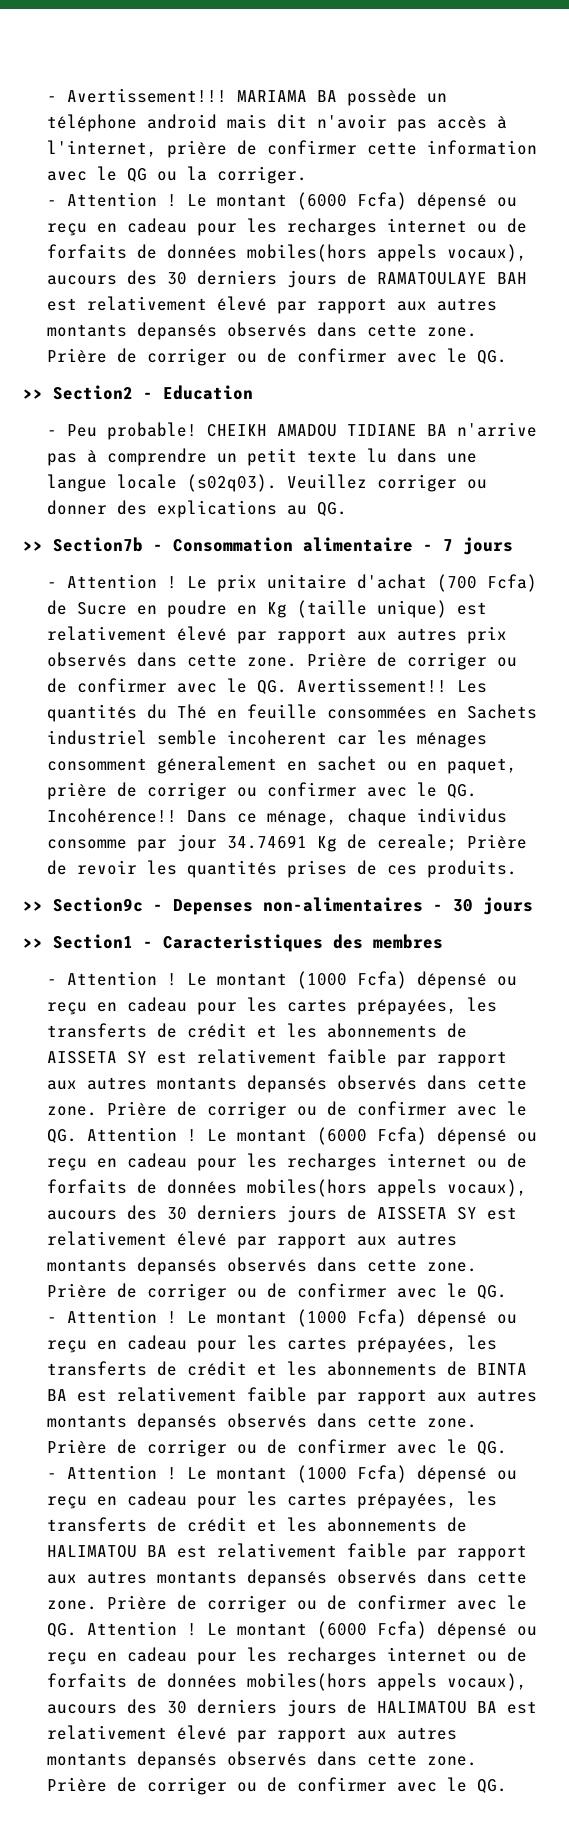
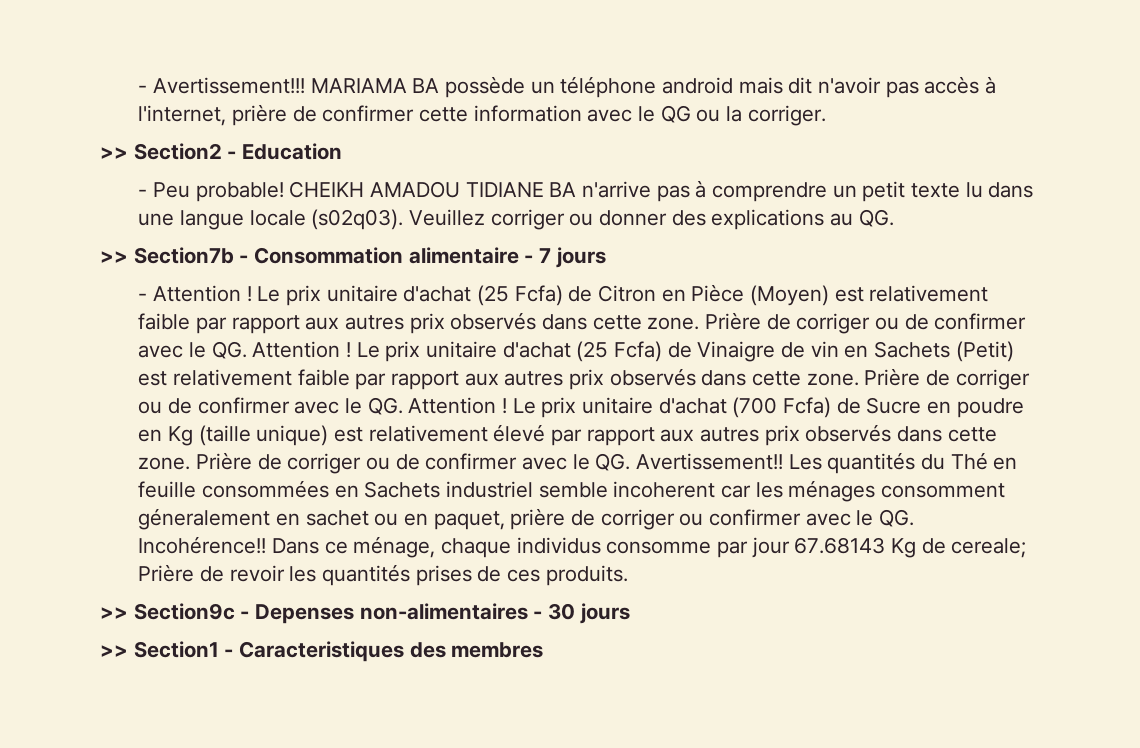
- - Attention ! Le montant (6000 Fcfa) dépensé ou reçu en cadeau pour les recharges internet ou de forfaits de données mobiles(hors appels vocaux), aucours des 30 derniers jours de RAMATOULAYE BAH est relativement élevé par rapport aux autres montants depansés observés dans cette zone. Prière de corriger ou de confirmer avec le QG.
- Le prix unitaire d'achat (700 Fcfa) de Sucre en poudre en Kg (taille unique) est relativement élevé par rapport aux autres prix observés dans cette zone.
+ Le prix unitaire d'achat (25 Fcfa) de Citron en Pièce (Moyen) est relativement faible par rapport aux autres prix observés dans cette zone. Prière de corriger ou de confirmer avec le QG. Attention ! Le prix unitaire d'achat (25 Fcfa) de Vinaigre de vin en Sachets (Petit) est relativement faible par rapport aux autres prix observés dans cette zone. Prière de corriger ou de confirmer avec le QG. Attention ! Le prix unitaire d'achat (700 Fcfa) de Sucre en poudre en Kg (taille unique) est relativement élevé par rapport aux autres prix observés dans cette zone.
- Dans ce ménage, chaque individus consomme par jour 34.74691 Kg de cereale; Prière de revoir les quantités prises de ces produits.
+ Dans ce ménage, chaque individus consomme par jour 67.68143 Kg de cereale; Prière de revoir les quantités prises de ces produits.
- - Attention ! Le montant (1000 Fcfa) dépensé ou reçu en cadeau pour les cartes prépayées, les transferts de crédit et les abonnements de AISSETA SY est relativement faible par rapport aux autres montants depansés observés dans cette zone. Prière de corriger ou de confirmer avec le QG. Attention ! Le montant (6000 Fcfa) dépensé ou reçu en cadeau pour les recharges internet ou de forfaits de données mobiles(hors appels vocaux), aucours des 30 derniers jours de AISSETA SY est relativement élevé par rapport aux autres montants depansés observés dans cette zone. Prière de corriger ou de confirmer avec le QG.
- - Attention ! Le montant (1000 Fcfa) dépensé ou reçu en cadeau pour les cartes prépayées, les transferts de crédit et les abonnements de BINTA BA est relativement faible par rapport aux autres montants depansés observés dans cette zone. Prière de corriger ou de confirmer avec le QG.
- - Attention ! Le montant (1000 Fcfa) dépensé ou reçu en cadeau pour les cartes prépayées, les transferts de crédit et les abonnements de HALIMATOU BA est relativement faible par rapport aux autres montants depansés observés dans cette zone. Prière de corriger ou de confirmer avec le QG. Attention ! Le montant (6000 Fcfa) dépensé ou reçu en cadeau pour les recharges internet ou de forfaits de données mobiles(hors appels vocaux), aucours des 30 derniers jours de HALIMATOU BA est relativement élevé par rapport aux autres montants depansés observés dans cette zone. Prière de corriger ou de confirmer avec le QG.

